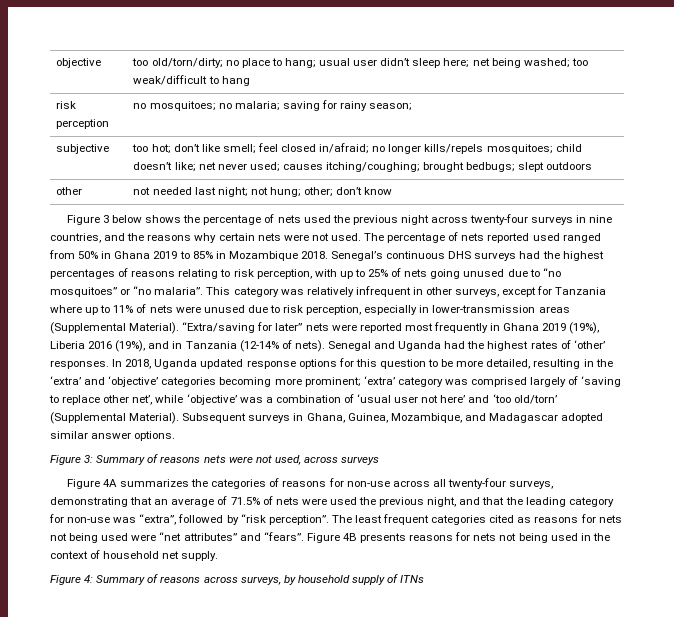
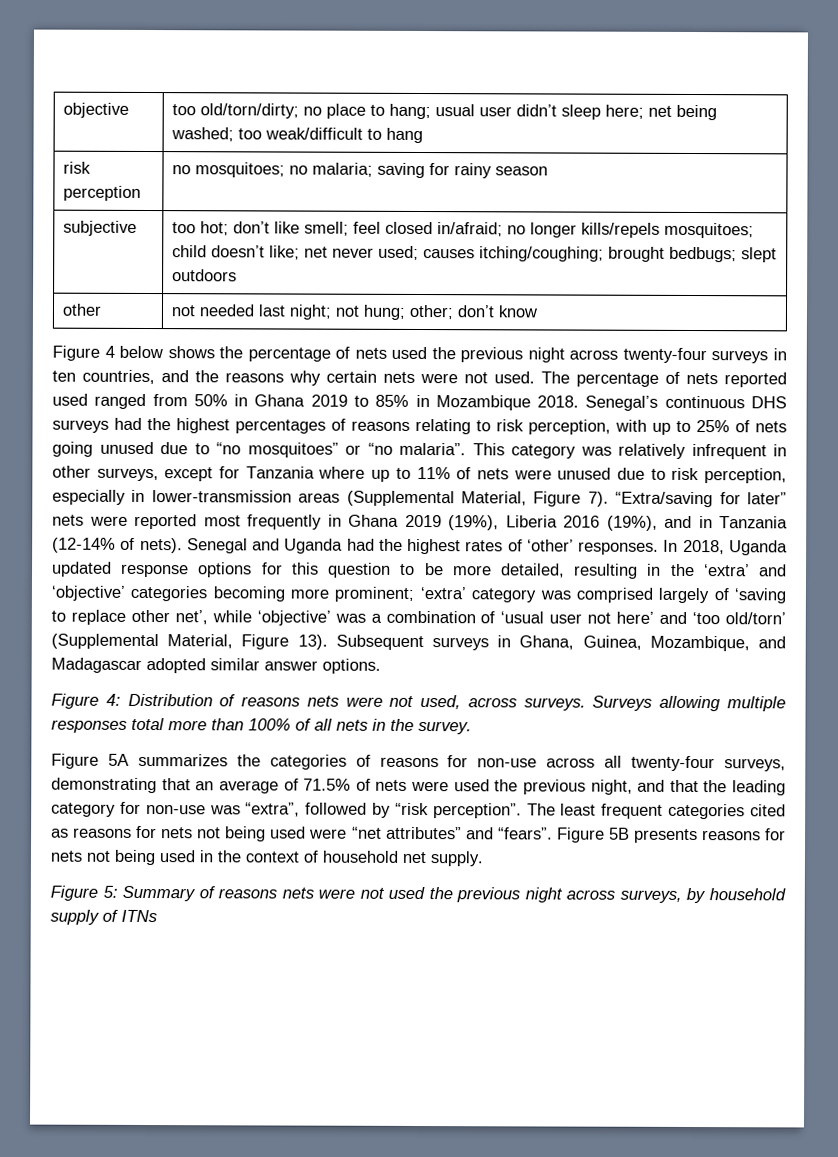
- risk perception | no mosquitoes; no malaria; saving for rainy season;
+ risk perception | no mosquitoes; no malaria; saving for rainy season
- Figure 3 below shows the percentage of nets used the previous night across twenty-four surveys in nine countries, and the reasons why certain nets were not used.
+ Figure 4 below shows the percentage of nets used the previous night across twenty-four surveys in ten countries, and the reasons why certain nets were not used.
- This category was relatively infrequent in other surveys, except for Tanzania where up to 11% of nets were unused due to risk perception, especially in lower-transmission areas (Supplemental Material).
+ This category was relatively infrequent in other surveys, except for Tanzania where up to 11% of nets were unused due to risk perception, especially in lower-transmission areas (Supplemental Material, Figure 7).
- In 2018, Uganda updated response options for this question to be more detailed, resulting in the ‘extra’ and ‘objective’ categories becoming more prominent; ‘extra’ category was comprised largely of ‘saving to replace other net’, while ‘objective’ was a combination of ‘usual user not here’ and ‘too old/torn’ (Supplemental Material).
+ In 2018, Uganda updated response options for this question to be more detailed, resulting in the ‘extra’ and ‘objective’ categories becoming more prominent; ‘extra’ category was comprised largely of ‘saving to replace other net’, while ‘objective’ was a combination of ‘usual user not here’ and ‘too old/torn’ (Supplemental Material, Figure 13).
- Figure 3: Summary of reasons nets were not used, across surveys
- Figure 4A summarizes the categories of reasons for non-use across all twenty-four surveys, demonstrating that an average of 71.5% of nets were used the previous night, and that the leading category for non-use was “extra”, followed by “risk perception”.
+ Figure 4: Distribution of reasons nets were not used, across surveys. Surveys allowing multiple responses total more than 100% of all nets in the survey.
+ Figure 5A summarizes the categories of reasons for non-use across all twenty-four surveys, demonstrating that an average of 71.5% of nets were used the previous night, and that the leading category for non-use was “extra”, followed by “risk perception”.
- Figure 4B presents reasons for nets not being used in the context of household net supply.
+ Figure 5B presents reasons for nets not being used in the context of household net supply.
- Figure 4: Summary of reasons across surveys, by household supply of ITNs
+ Figure 5: Summary of reasons nets were not used the previous night across surveys, by household supply of ITNs

